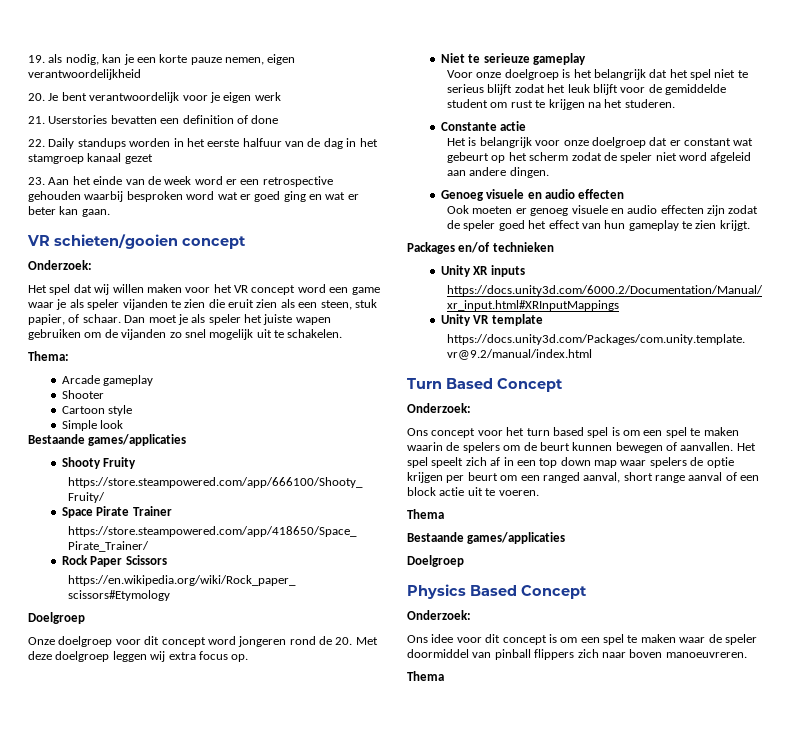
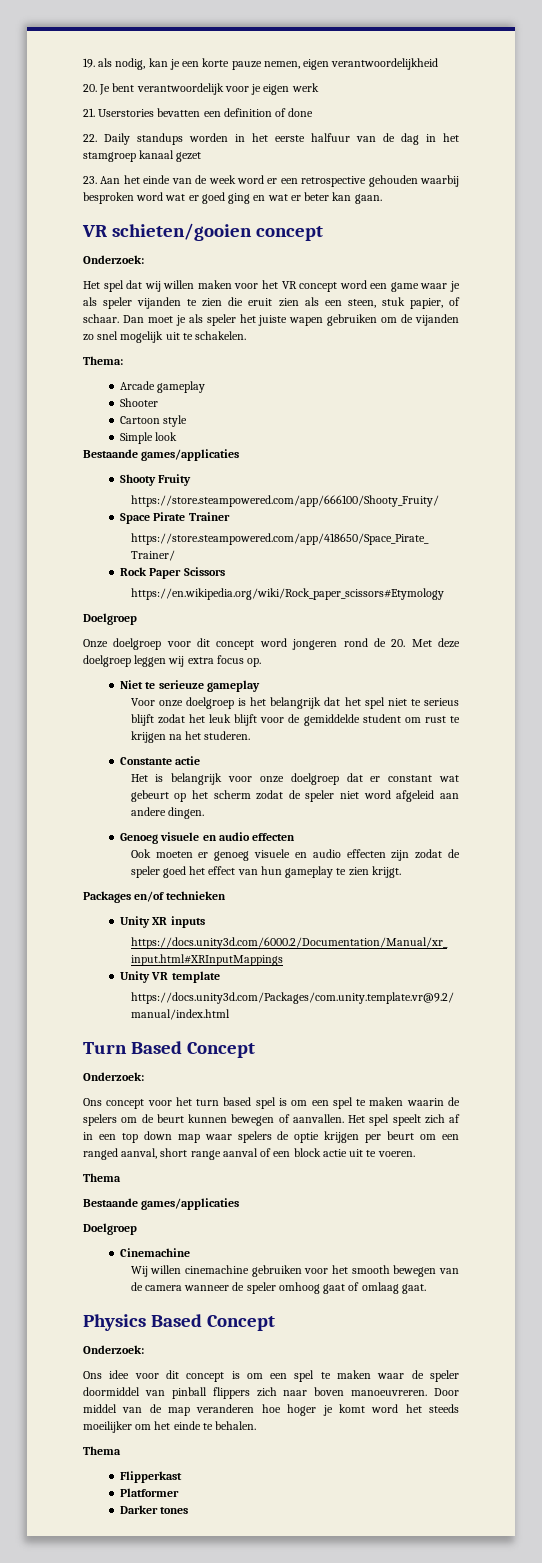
+ Cinemachine
+ Wij willen cinemachine gebruiken voor het smooth bewegen van de camera wanneer de speler omhoog gaat of omlaag gaat.
- Ons idee voor dit concept is om een spel te maken waar de speler doormiddel van pinball flippers zich naar boven manoeuvreren.
+ Ons idee voor dit concept is om een spel te maken waar de speler doormiddel van pinball flippers zich naar boven manoeuvreren. Door middel van de map veranderen hoe hoger je komt word het steeds moeilijker om het einde te behalen.
  Thema
+ Flipperkast
+ Platformer
+ Darker tones

